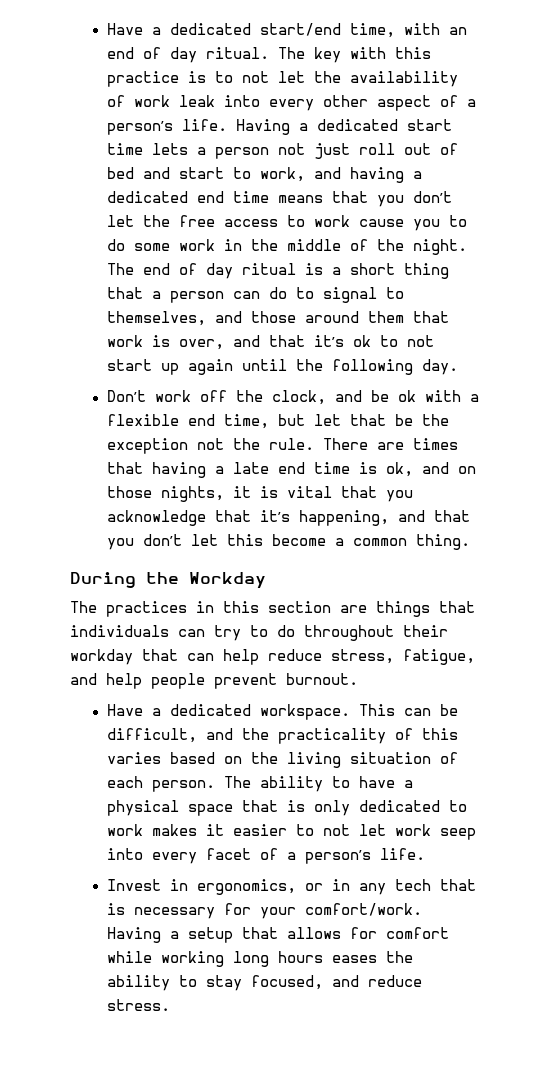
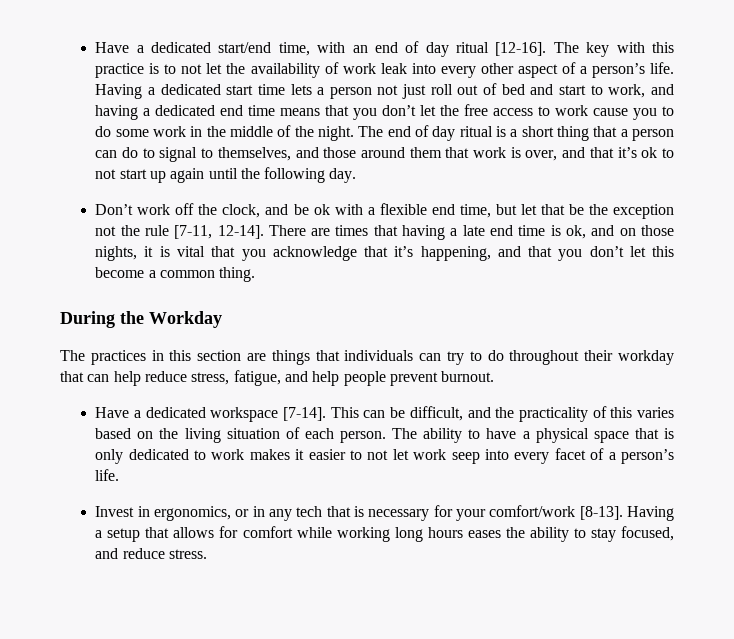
- Have a dedicated start/end time, with an end of day ritual.
+ Have a dedicated start/end time, with an end of day ritual [12-16].
- Don’t work off the clock, and be ok with a flexible end time, but let that be the exception not the rule.
+ Don’t work off the clock, and be ok with a flexible end time, but let that be the exception not the rule [7-11, 12-14].
- Have a dedicated workspace.
+ Have a dedicated workspace [7-14].
- Invest in ergonomics, or in any tech that is necessary for your comfort/work.
+ Invest in ergonomics, or in any tech that is necessary for your comfort/work [8-13].

